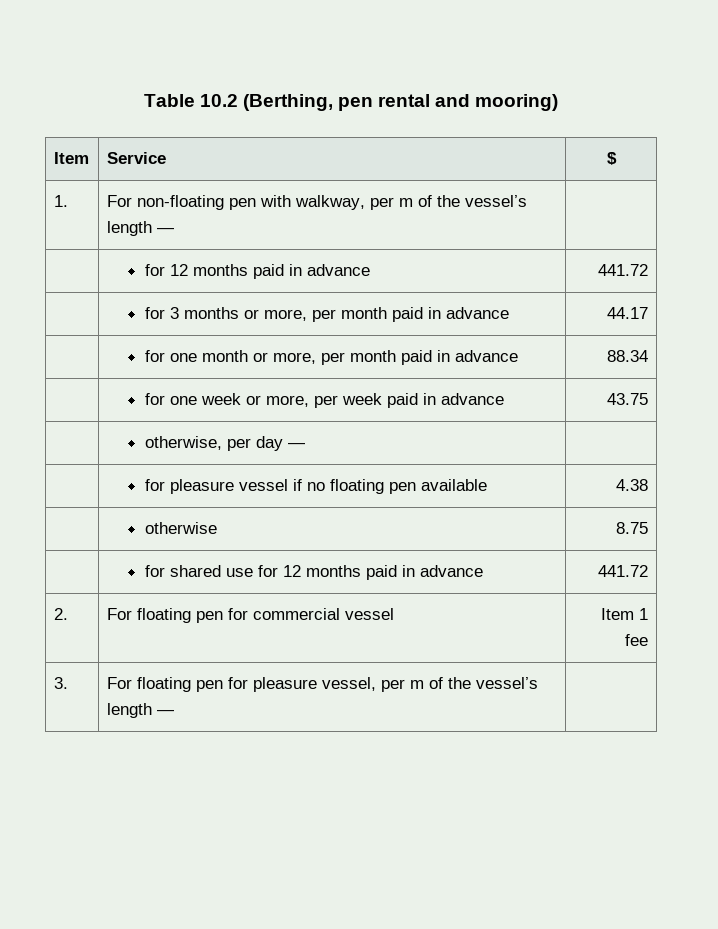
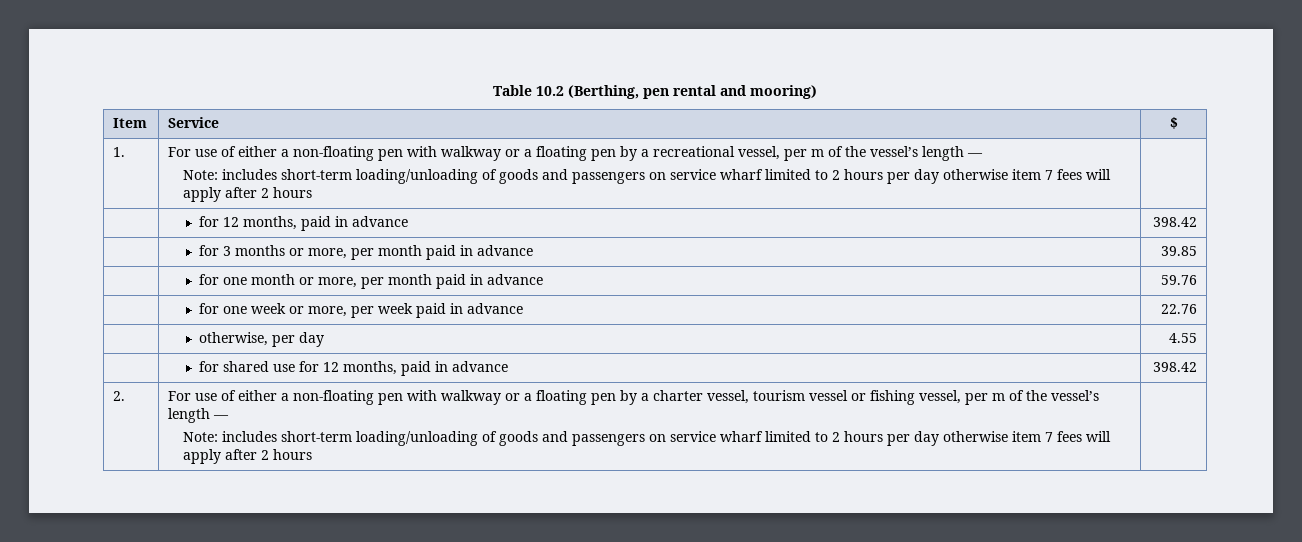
- For non-floating pen with walkway, per m of the vessel’s length — |
- | for 12 months paid in advance | 441.72
+ For use of either a non-floating pen with walkway or a floating pen by a recreational vessel, per m of the vessel’s length —
+ Note: includes short-term loading/unloading of goods and passengers on service wharf limited to 2 hours per day otherwise item 7 fees will apply after 2 hours |
+ | for 12 months, paid in advance | 398.42
- | for 3 months or more, per month paid in advance | 44.17
+ | for 3 months or more, per month paid in advance | 39.85
- | for one month or more, per month paid in advance | 88.34
+ | for one month or more, per month paid in advance | 59.76
- | for one week or more, per week paid in advance | 43.75
+ | for one week or more, per week paid in advance | 22.76
- | otherwise, per day — |
- | for pleasure vessel if no floating pen available | 4.38
- | otherwise | 8.75
+ | otherwise, per day | 4.55
- | for shared use for 12 months paid in advance | 441.72
+ | for shared use for 12 months, paid in advance | 398.42
- For floating pen for commercial vessel | Item 1 fee
- 3. | For floating pen for pleasure vessel, per m of the vessel’s length — |
+ For use of either a non-floating pen with walkway or a floating pen by a charter vessel, tourism vessel or fishing vessel, per m of the vessel’s length —
+ Note: includes short-term loading/unloading of goods and passengers on service wharf limited to 2 hours per day otherwise item 7 fees will apply after 2 hours

